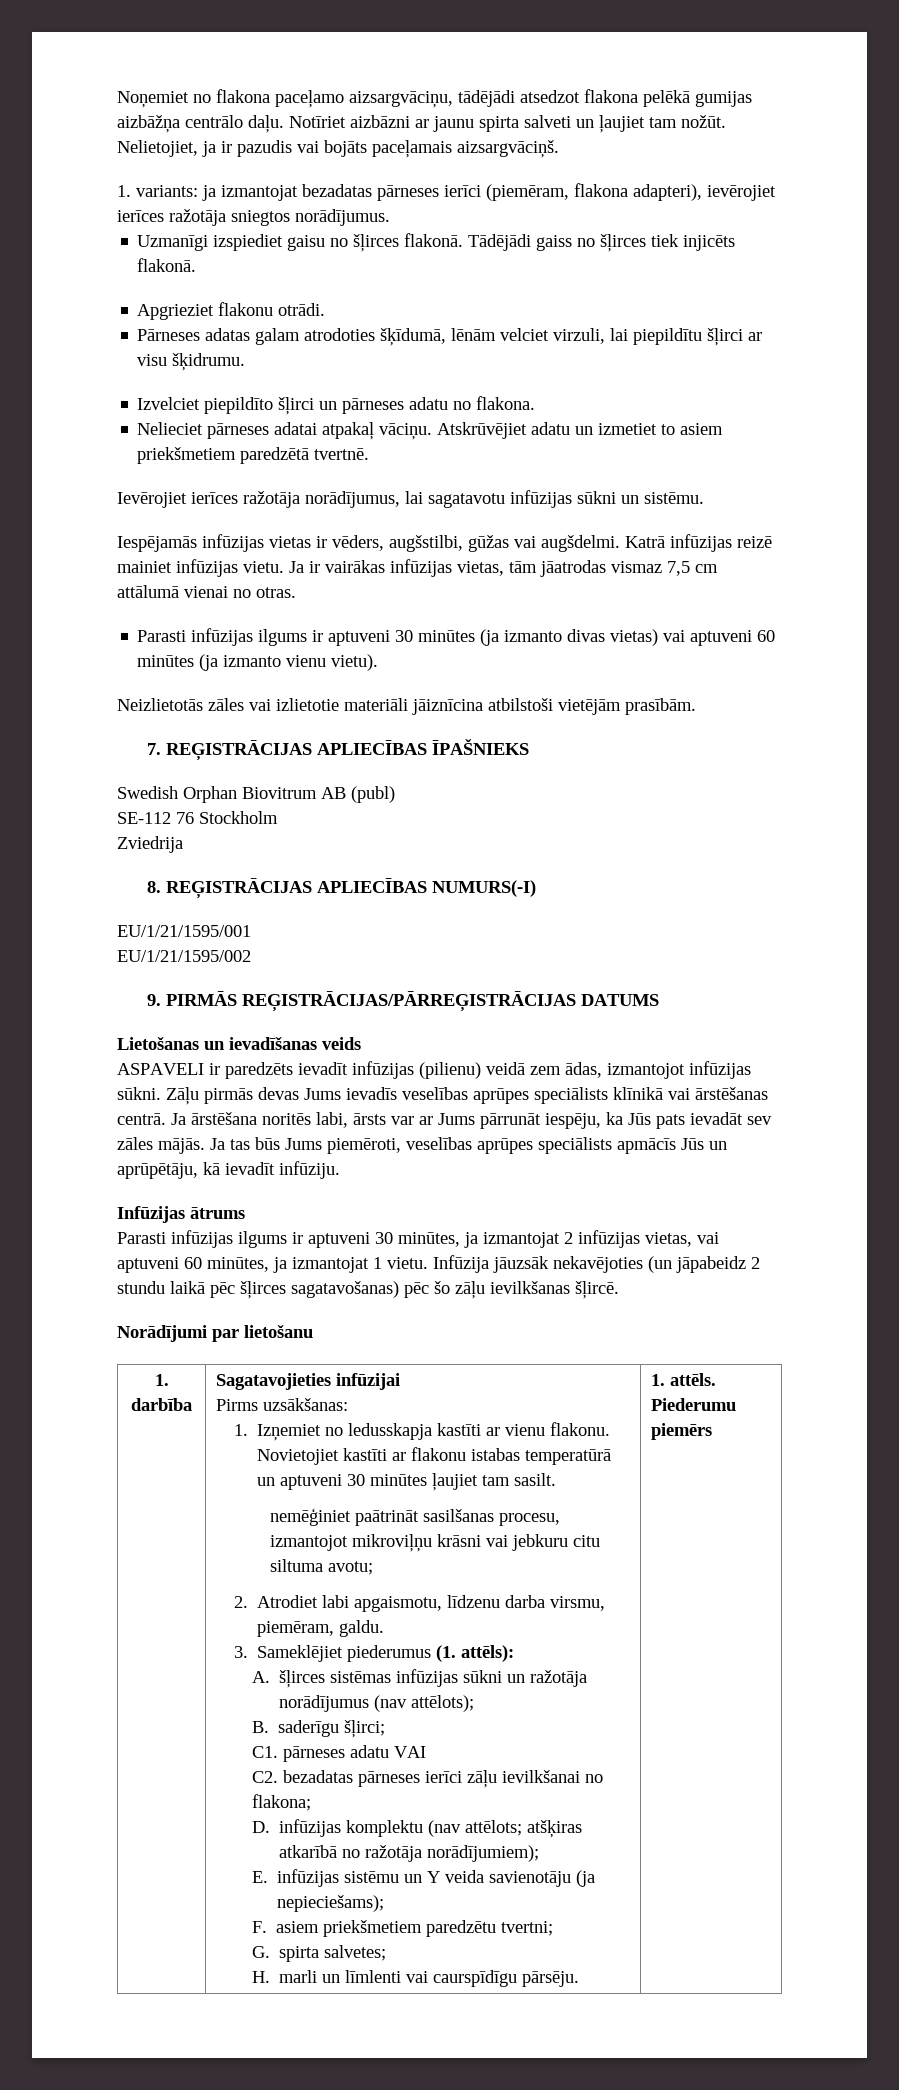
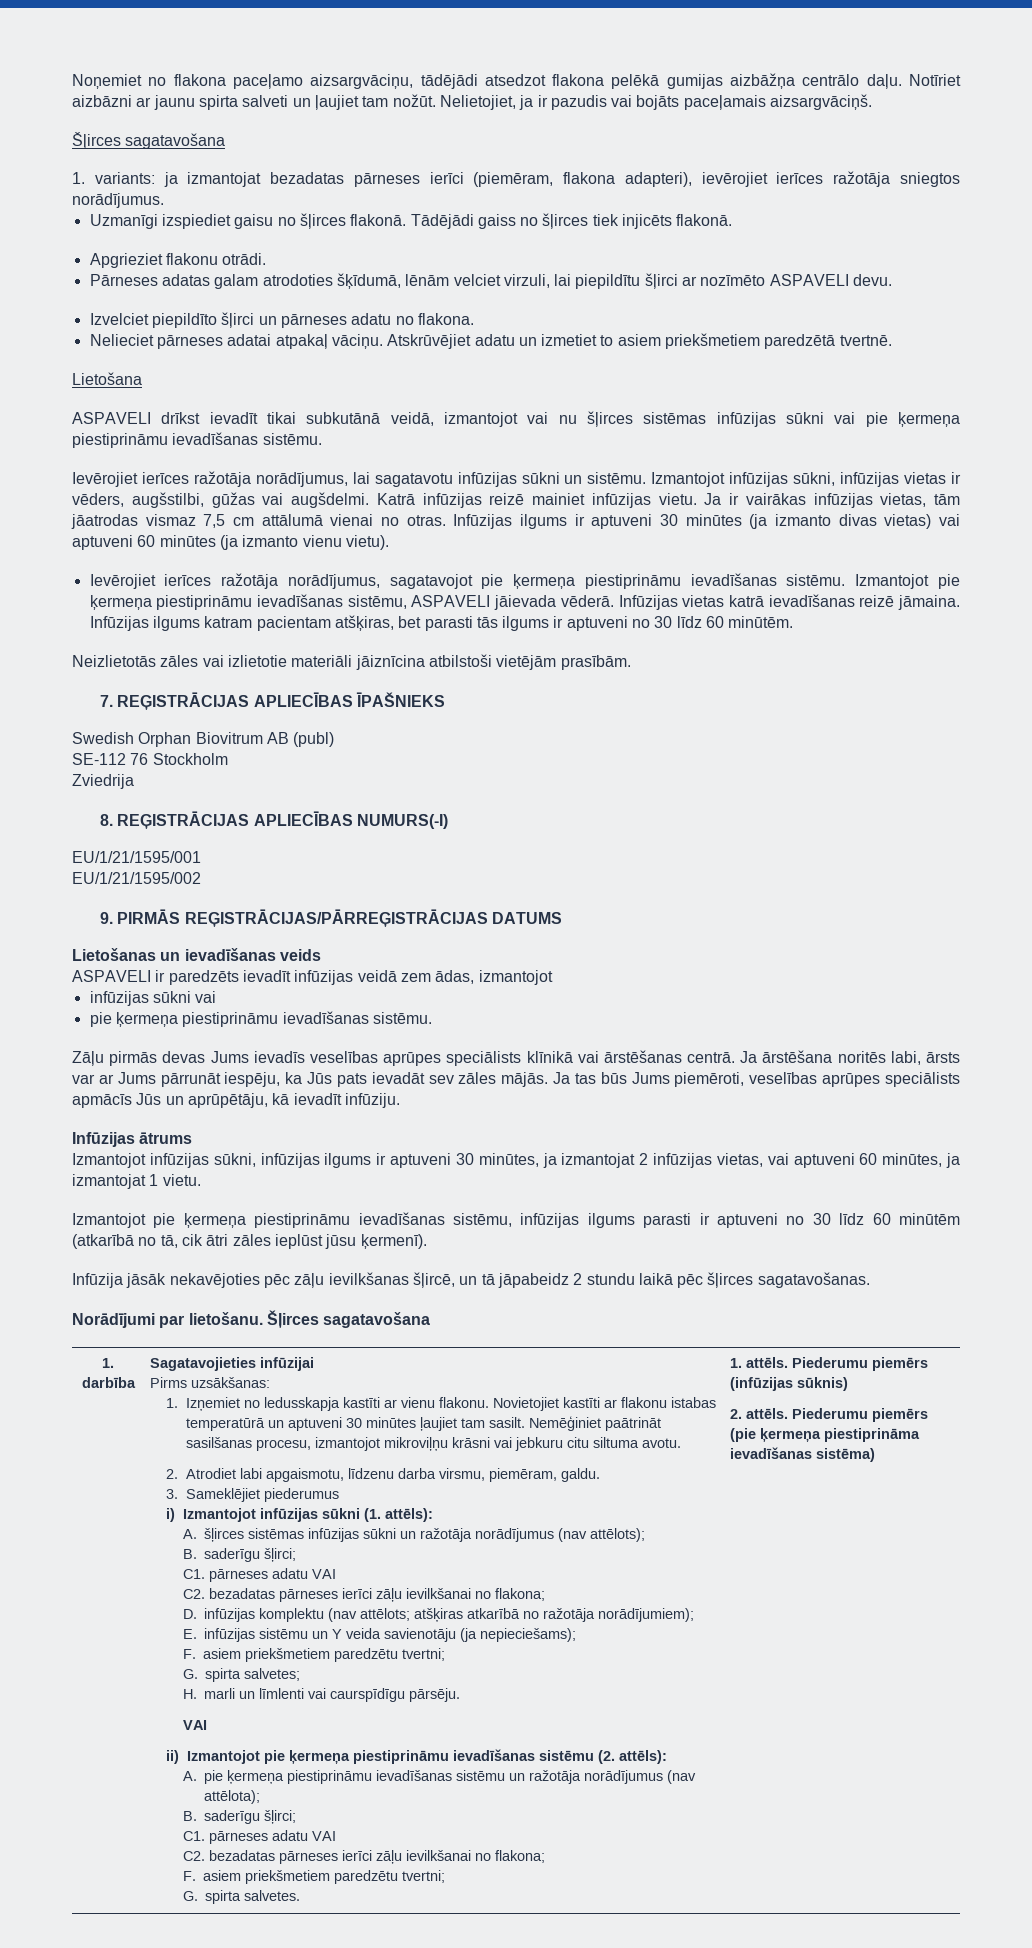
  Nelietojiet, ja ir pazudis vai bojāts paceļamais aizsargvāciņš.
+ Šļirces sagatavošana
- Pārneses adatas galam atrodoties šķīdumā, lēnām velciet virzuli, lai piepildītu šļirci ar visu šķidrumu.
+ Pārneses adatas galam atrodoties šķīdumā, lēnām velciet virzuli, lai piepildītu šļirci ar nozīmēto ASPAVELI devu.
+ Lietošana
+ ASPAVELI drīkst ievadīt tikai subkutānā veidā, izmantojot vai nu šļirces sistēmas infūzijas sūkni vai pie ķermeņa piestiprināmu ievadīšanas sistēmu.
- Ievērojiet ierīces ražotāja norādījumus, lai sagatavotu infūzijas sūkni un sistēmu.
- Iespējamās infūzijas vietas ir vēders, augšstilbi, gūžas vai augšdelmi.
+ Ievērojiet ierīces ražotāja norādījumus, lai sagatavotu infūzijas sūkni un sistēmu. Izmantojot infūzijas sūkni, infūzijas vietas ir vēders, augšstilbi, gūžas vai augšdelmi.
- Ja ir vairākas infūzijas vietas, tām jāatrodas vismaz 7,5 cm attālumā vienai no otras.
- Parasti infūzijas ilgums ir aptuveni 30 minūtes (ja izmanto divas vietas) vai aptuveni 60 minūtes (ja izmanto vienu vietu).
+ Ja ir vairākas infūzijas vietas, tām jāatrodas vismaz 7,5 cm attālumā vienai no otras. Infūzijas ilgums ir aptuveni 30 minūtes (ja izmanto divas vietas) vai aptuveni 60 minūtes (ja izmanto vienu vietu).
+ Ievērojiet ierīces ražotāja norādījumus, sagatavojot pie ķermeņa piestiprināmu ievadīšanas sistēmu. Izmantojot pie ķermeņa piestiprināmu ievadīšanas sistēmu, ASPAVELI jāievada vēderā. Infūzijas vietas katrā ievadīšanas reizē jāmaina. Infūzijas ilgums katram pacientam atšķiras, bet parasti tās ilgums ir aptuveni no 30 līdz 60 minūtēm.
- ASPAVELI ir paredzēts ievadīt infūzijas (pilienu) veidā zem ādas, izmantojot infūzijas sūkni. Zāļu pirmās devas Jums ievadīs veselības aprūpes speciālists klīnikā vai ārstēšanas centrā.
+ ASPAVELI ir paredzēts ievadīt infūzijas veidā zem ādas, izmantojot
+ infūzijas sūkni vai
+ pie ķermeņa piestiprināmu ievadīšanas sistēmu.
+ Zāļu pirmās devas Jums ievadīs veselības aprūpes speciālists klīnikā vai ārstēšanas centrā.
- Parasti infūzijas ilgums ir aptuveni 30 minūtes, ja izmantojat 2 infūzijas vietas, vai aptuveni 60 minūtes, ja izmantojat 1 vietu. Infūzija jāuzsāk nekavējoties (un jāpabeidz 2 stundu laikā pēc šļirces sagatavošanas) pēc šo zāļu ievilkšanas šļircē.
+ Izmantojot infūzijas sūkni, infūzijas ilgums ir aptuveni 30 minūtes, ja izmantojat 2 infūzijas vietas, vai aptuveni 60 minūtes, ja izmantojat 1 vietu.
+ Izmantojot pie ķermeņa piestiprināmu ievadīšanas sistēmu, infūzijas ilgums parasti ir aptuveni no 30 līdz 60 minūtēm (atkarībā no tā, cik ātri zāles ieplūst jūsu ķermenī).
+ Infūzija jāsāk nekavējoties pēc zāļu ievilkšanas šļircē, un tā jāpabeidz 2 stundu laikā pēc šļirces sagatavošanas.
- Norādījumi par lietošanu
+ Norādījumi par lietošanu. Šļirces sagatavošana
- Novietojiet kastīti ar flakonu istabas temperatūrā un aptuveni 30 minūtes ļaujiet tam sasilt.
- nemēģiniet paātrināt sasilšanas procesu, izmantojot mikroviļņu krāsni vai jebkuru citu siltuma avotu;
+ Novietojiet kastīti ar flakonu istabas temperatūrā un aptuveni 30 minūtes ļaujiet tam sasilt. Nemēģiniet paātrināt sasilšanas procesu, izmantojot mikroviļņu krāsni vai jebkuru citu siltuma avotu.
- 3. Sameklējiet piederumus (1. attēls):
+ 3. Sameklējiet piederumus
+ i) Izmantojot infūzijas sūkni (1. attēls):
- H. marli un līmlenti vai caurspīdīgu pārsēju. | 1. attēls. Piederumu piemērs
+ H. marli un līmlenti vai caurspīdīgu pārsēju.
+ VAI
+ ii) Izmantojot pie ķermeņa piestiprināmu ievadīšanas sistēmu (2. attēls):
+ A. pie ķermeņa piestiprināmu ievadīšanas sistēmu un ražotāja norādījumus (nav attēlota);
+ B. saderīgu šļirci;
+ C1. pārneses adatu VAI
+ C2. bezadatas pārneses ierīci zāļu ievilkšanai no flakona;
+ F. asiem priekšmetiem paredzētu tvertni;
+ G. spirta salvetes. | 1. attēls. Piederumu piemērs (infūzijas sūknis)
+ 2. attēls. Piederumu piemērs (pie ķermeņa piestiprināma ievadīšanas sistēma)

